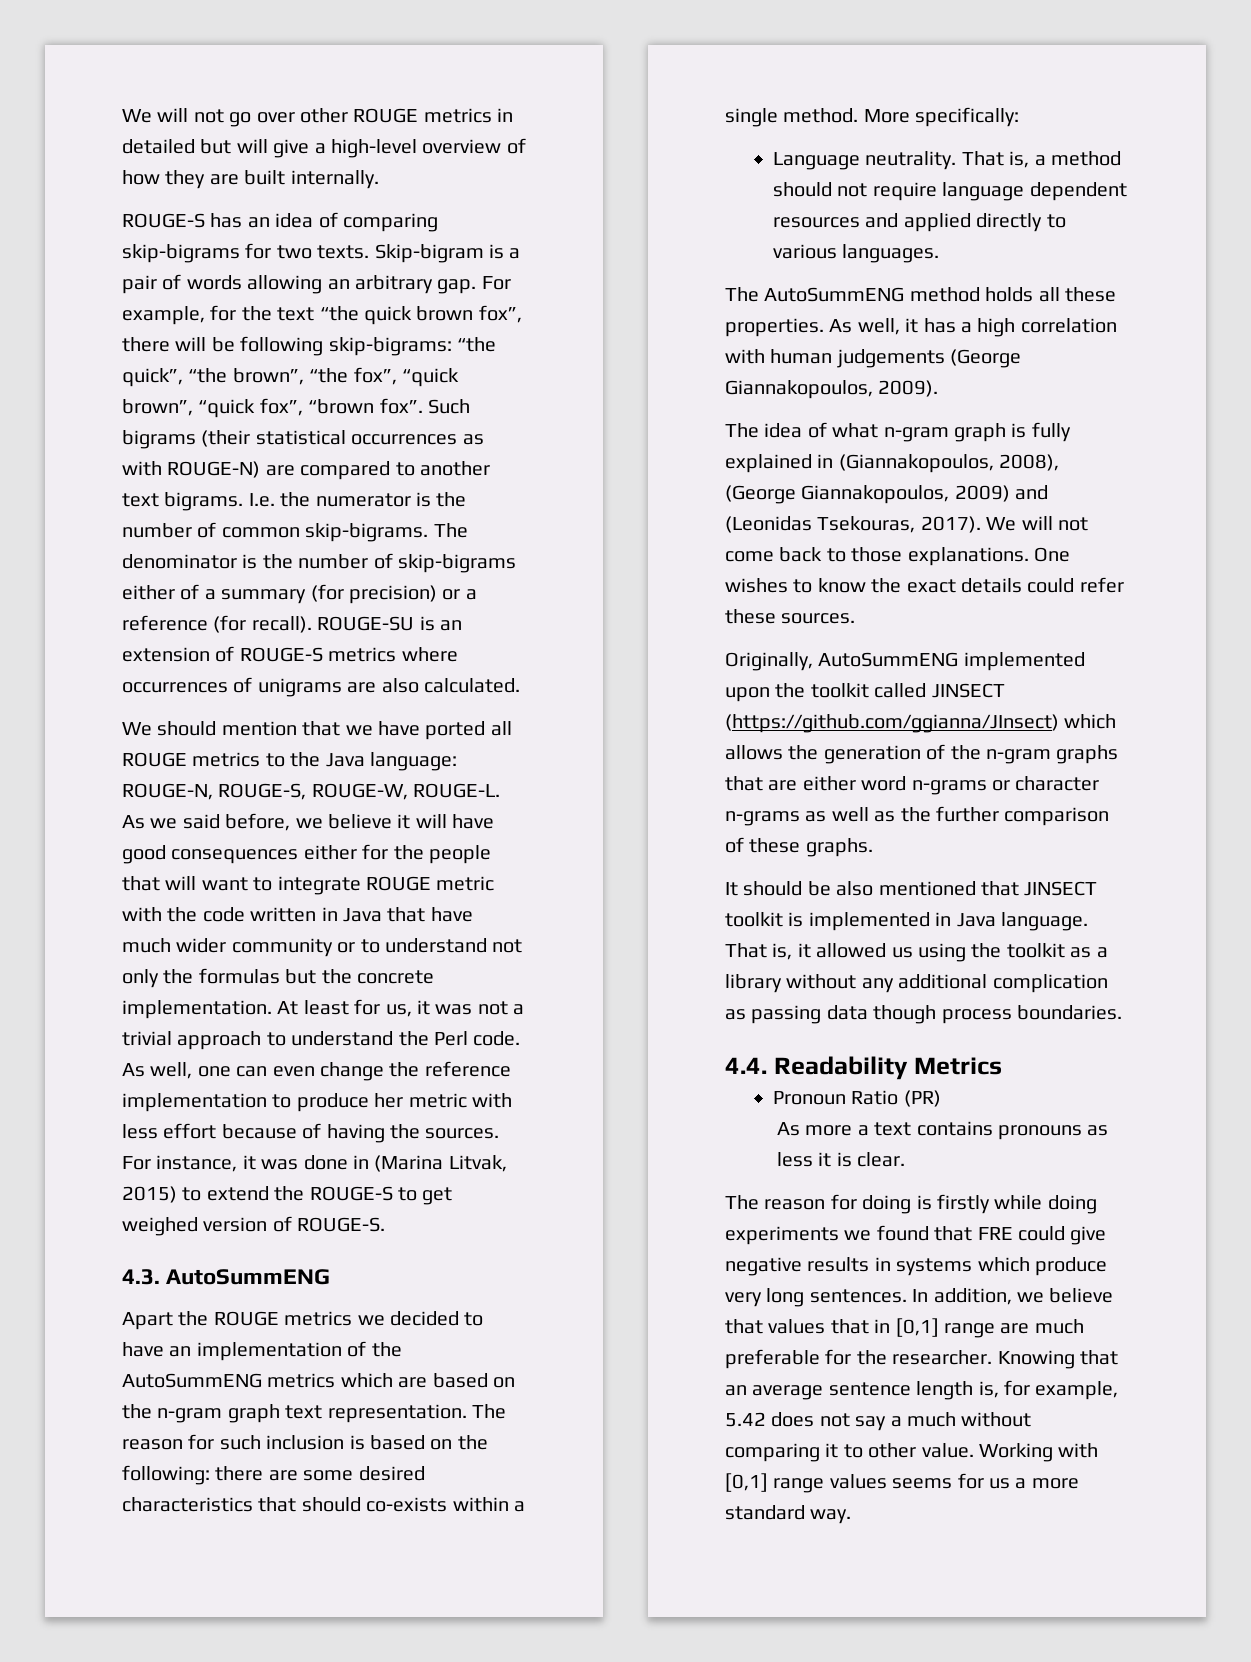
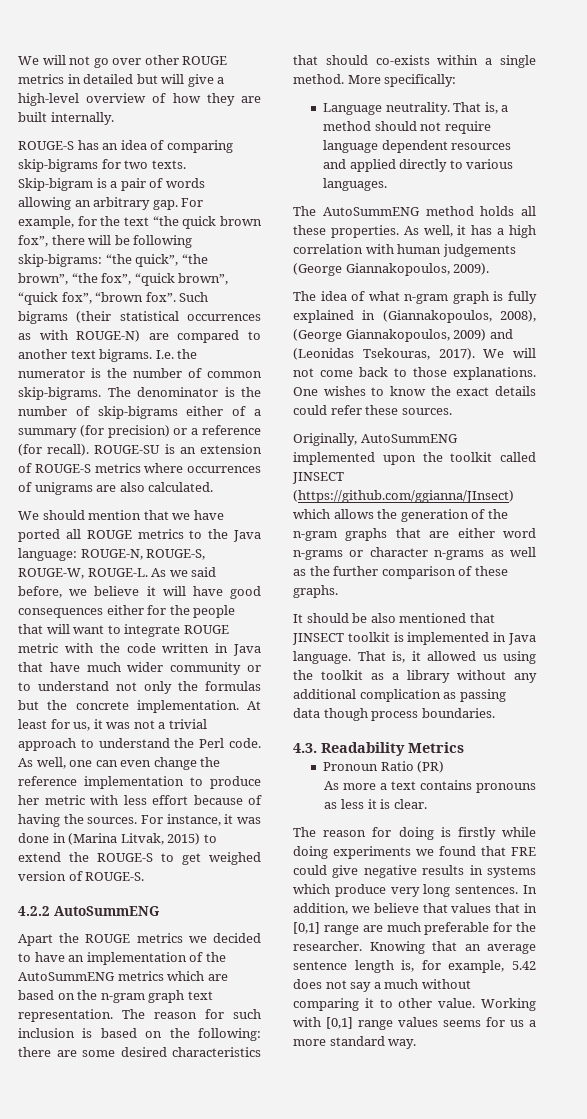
- 4.3. AutoSummENG
+ 4.2.2 AutoSummENG
- 4.4. Readability Metrics
+ 4.3. Readability Metrics

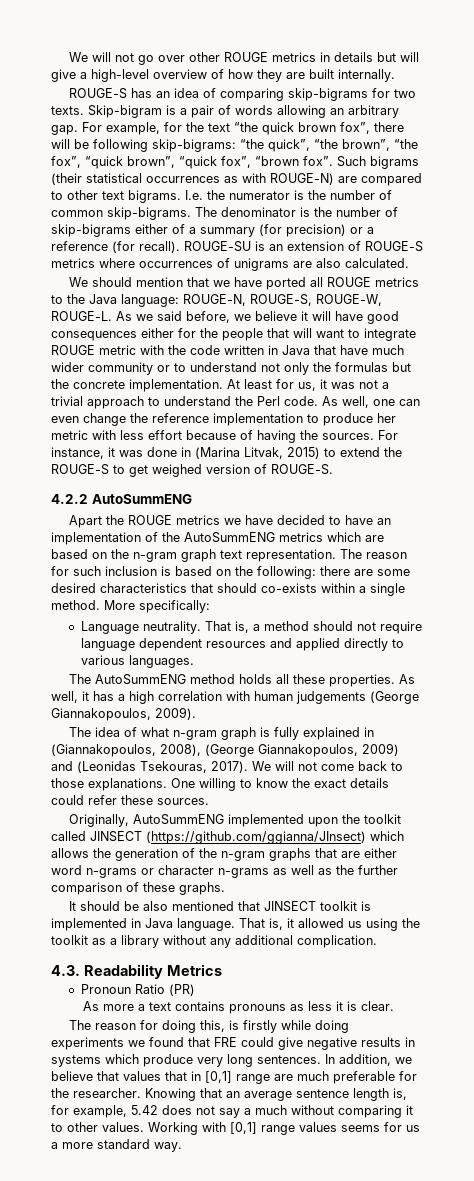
- We will not go over other ROUGE metrics in detailed but will give a high-level overview of how they are built internally.
+ We will not go over other ROUGE metrics in details but will give a high-level overview of how they are built internally.
- Such bigrams (their statistical occurrences as with ROUGE-N) are compared to another text bigrams.
+ Such bigrams (their statistical occurrences as with ROUGE-N) are compared to other text bigrams.
- Apart the ROUGE metrics we decided to have an implementation of the AutoSummENG metrics which are based on the n-gram graph text representation.
+ Apart the ROUGE metrics we have decided to have an implementation of the AutoSummENG metrics which are based on the n-gram graph text representation.
- One wishes to know the exact details could refer these sources.
+ One willing to know the exact details could refer these sources.
- That is, it allowed us using the toolkit as a library without any additional complication as passing data though process boundaries.
+ That is, it allowed us using the toolkit as a library without any additional complication.
- The reason for doing is firstly while doing experiments we found that FRE could give negative results in systems which produce very long sentences.
+ The reason for doing this, is firstly while doing experiments we found that FRE could give negative results in systems which produce very long sentences.
- Knowing that an average sentence length is, for example, 5.42 does not say a much without comparing it to other value.
+ Knowing that an average sentence length is, for example, 5.42 does not say a much without comparing it to other values.

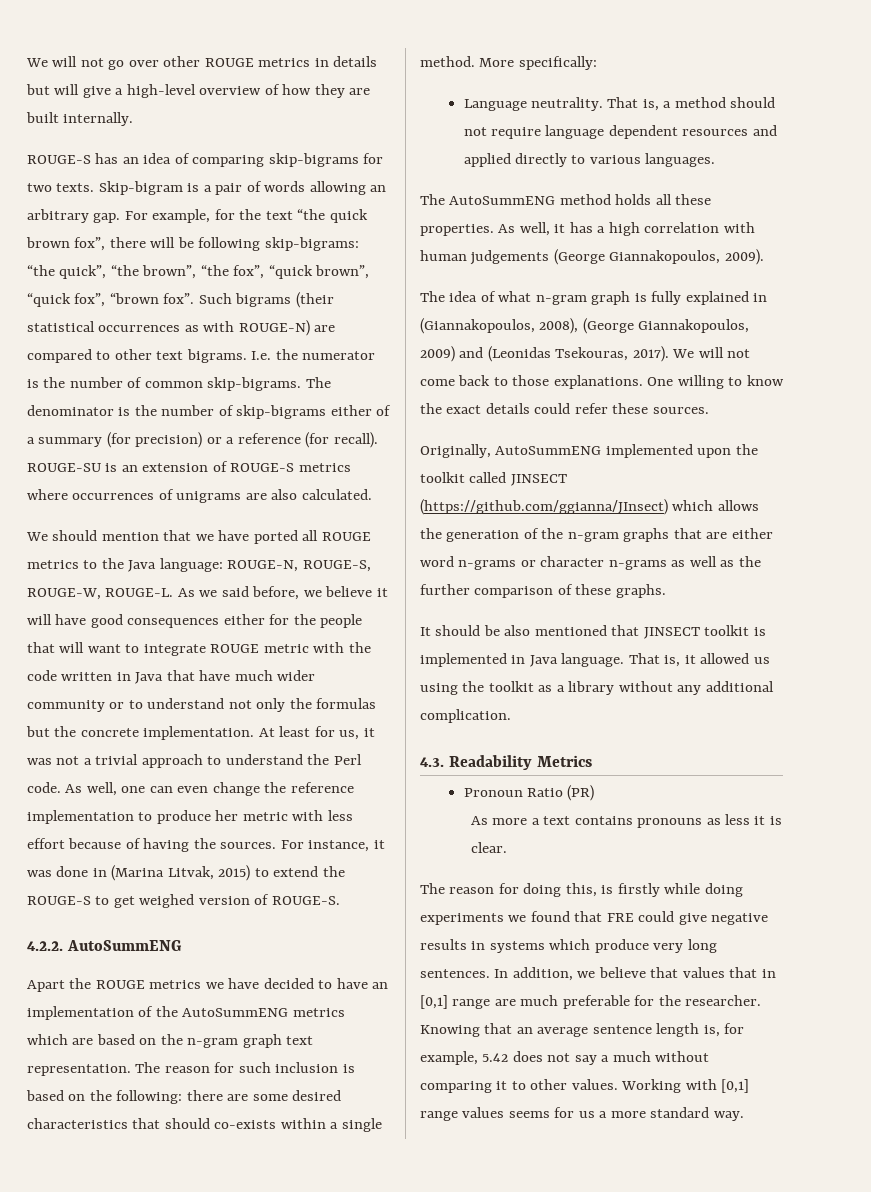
- 4.2.2 AutoSummENG
+ 4.2.2. AutoSummENG

